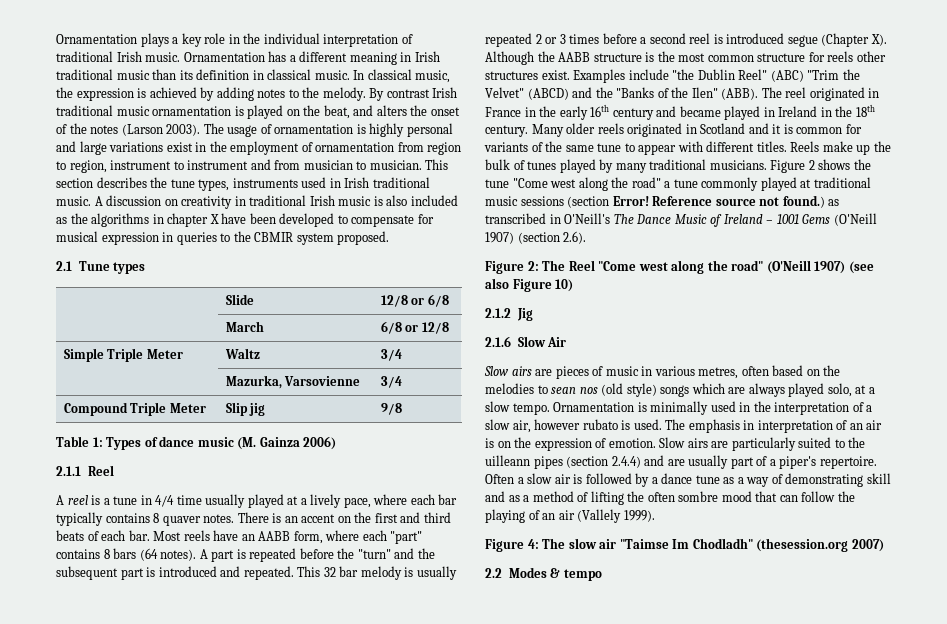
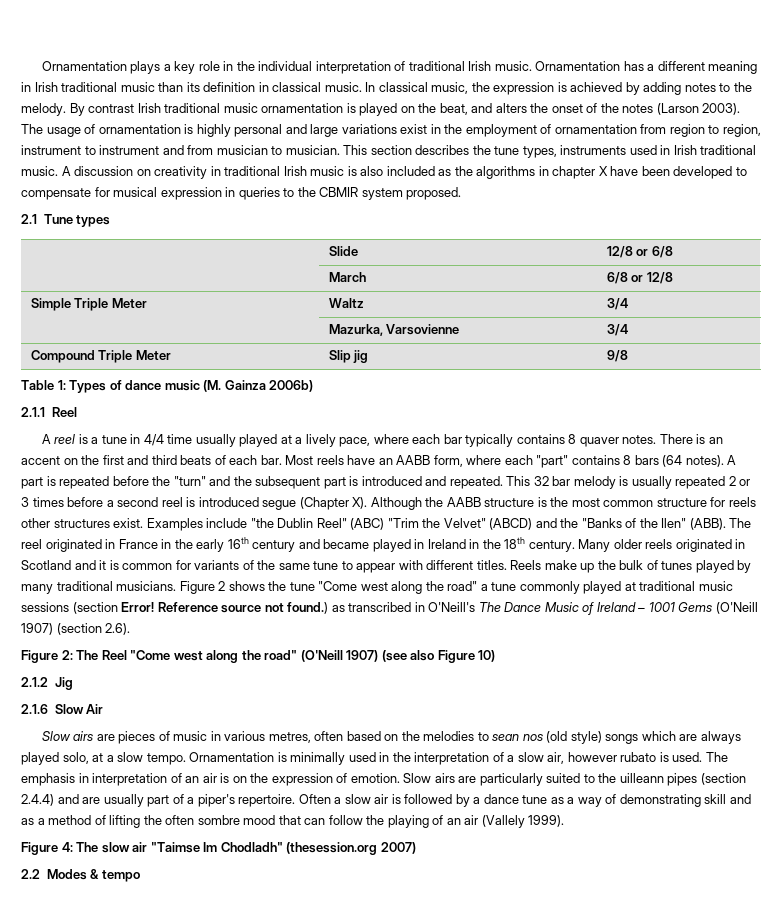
- Table 1: Types of dance music (M. Gainza 2006)
+ Table 1: Types of dance music (M. Gainza 2006b)

